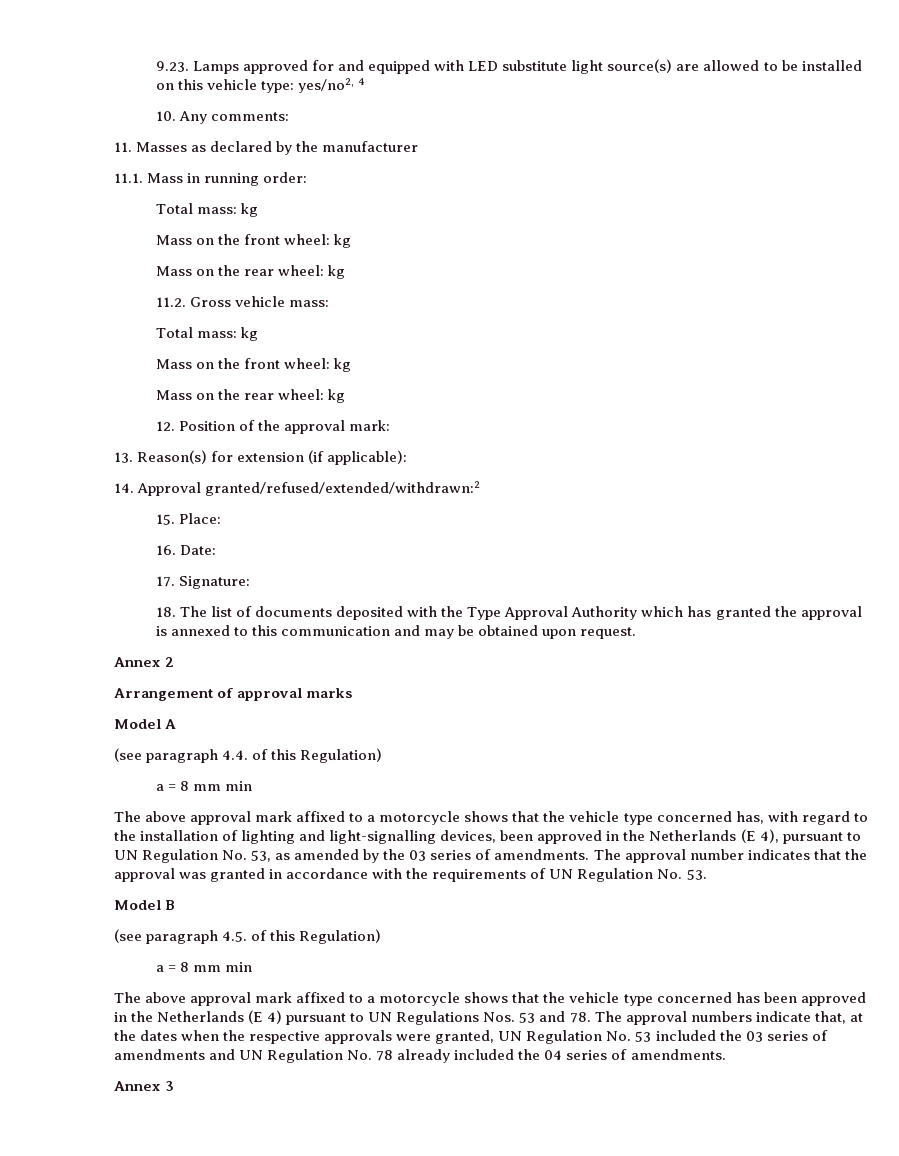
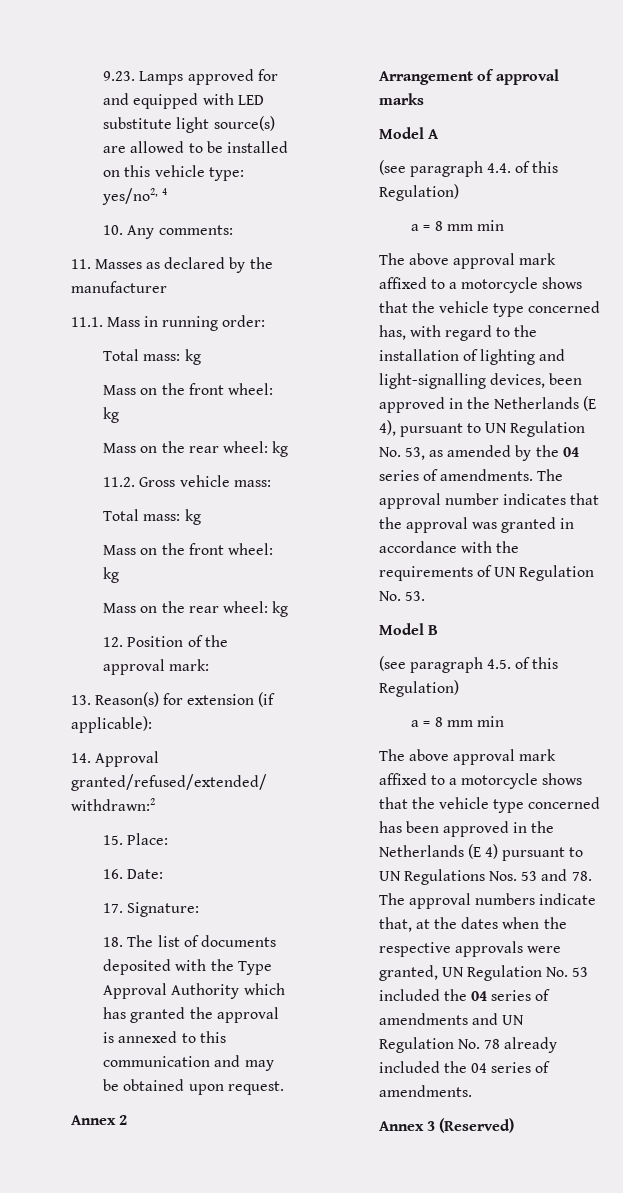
- The above approval mark affixed to a motorcycle shows that the vehicle type concerned has, with regard to the installation of lighting and light-signalling devices, been approved in the Netherlands (E 4), pursuant to UN Regulation No. 53, as amended by the 03 series of amendments.
+ The above approval mark affixed to a motorcycle shows that the vehicle type concerned has, with regard to the installation of lighting and light-signalling devices, been approved in the Netherlands (E 4), pursuant to UN Regulation No. 53, as amended by the 04 series of amendments.
- The above approval mark affixed to a motorcycle shows that the vehicle type concerned has been approved in the Netherlands (E 4) pursuant to UN Regulations Nos. 53 and 78. The approval numbers indicate that, at the dates when the respective approvals were granted, UN Regulation No. 53 included the 03 series of amendments and UN Regulation No. 78 already included the 04 series of amendments.
+ The above approval mark affixed to a motorcycle shows that the vehicle type concerned has been approved in the Netherlands (E 4) pursuant to UN Regulations Nos. 53 and 78. The approval numbers indicate that, at the dates when the respective approvals were granted, UN Regulation No. 53 included the 04 series of amendments and UN Regulation No. 78 already included the 04 series of amendments.
- Annex 3
+ Annex 3 (Reserved)

